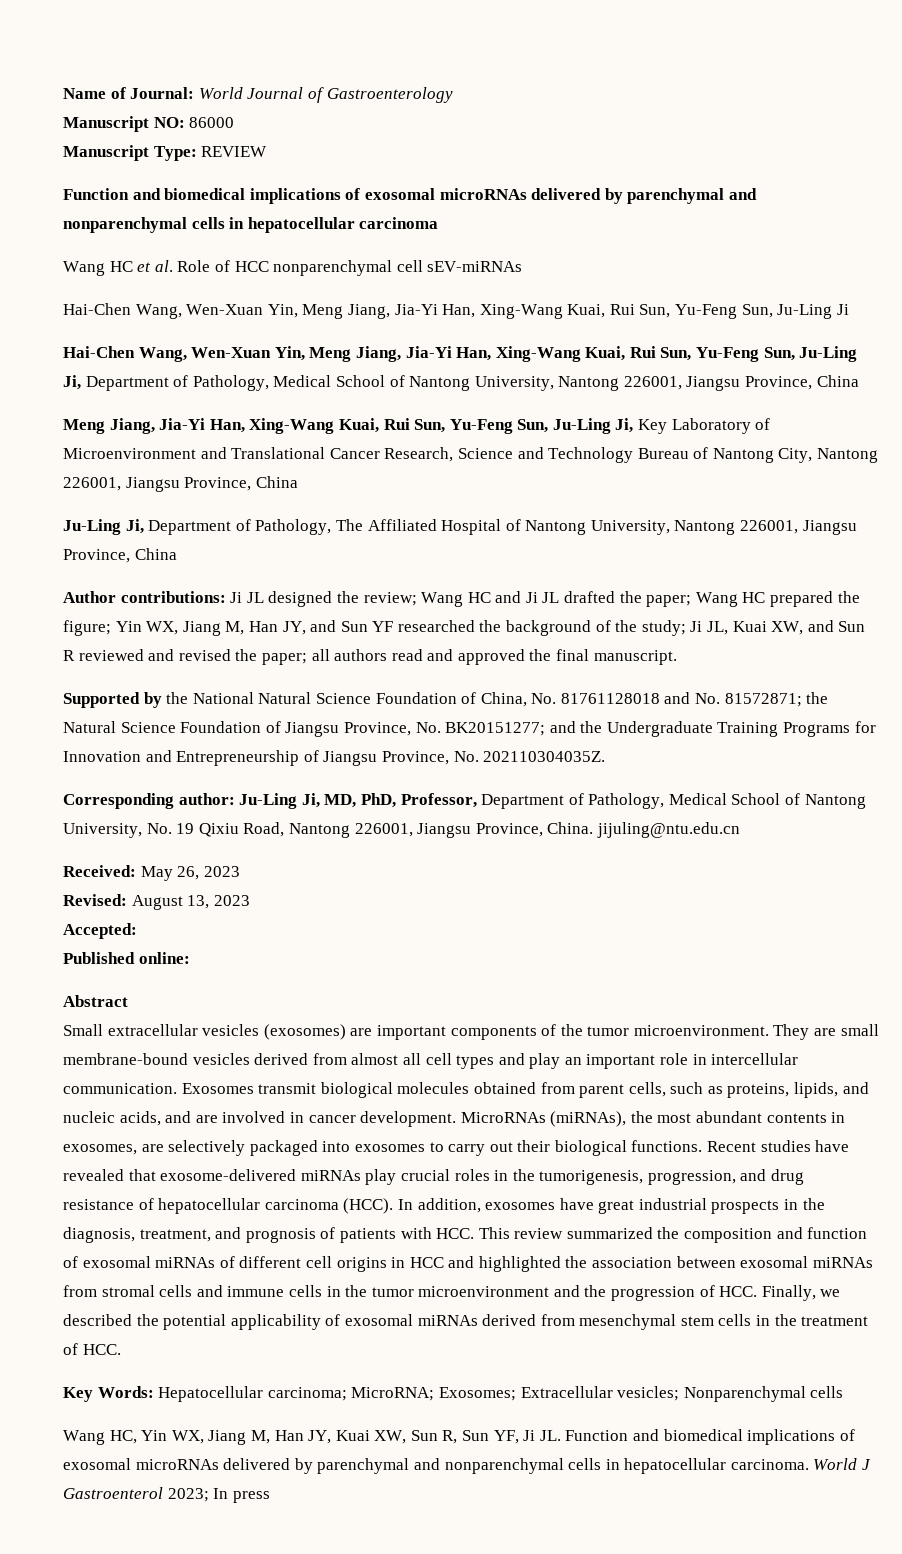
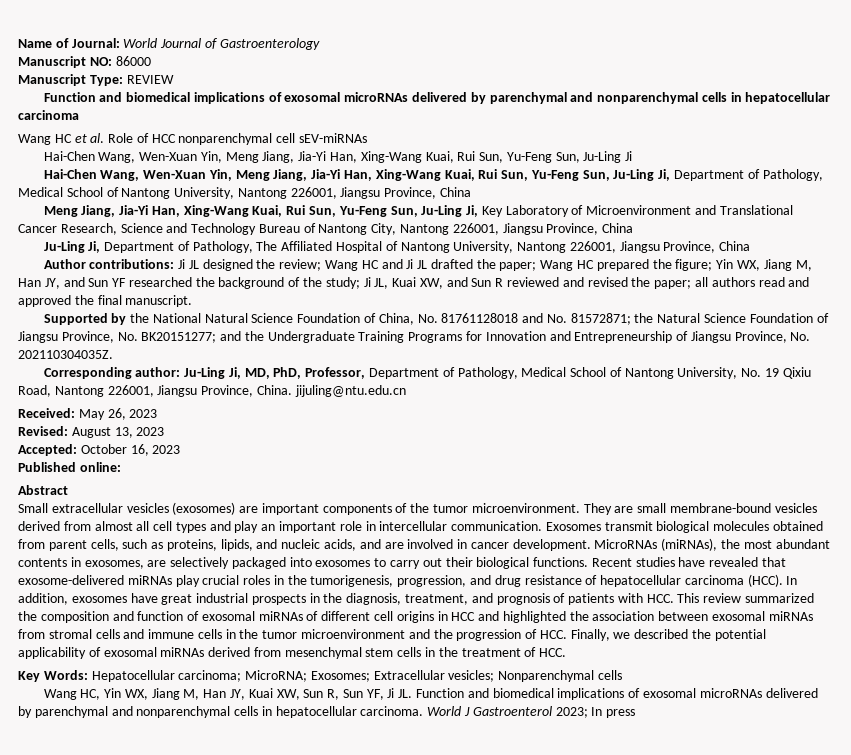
- Accepted:
+ Accepted: October 16, 2023

